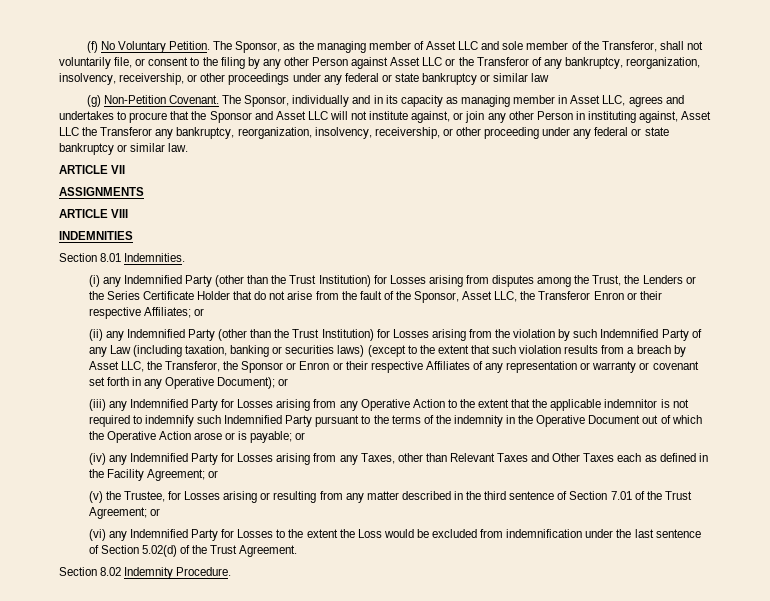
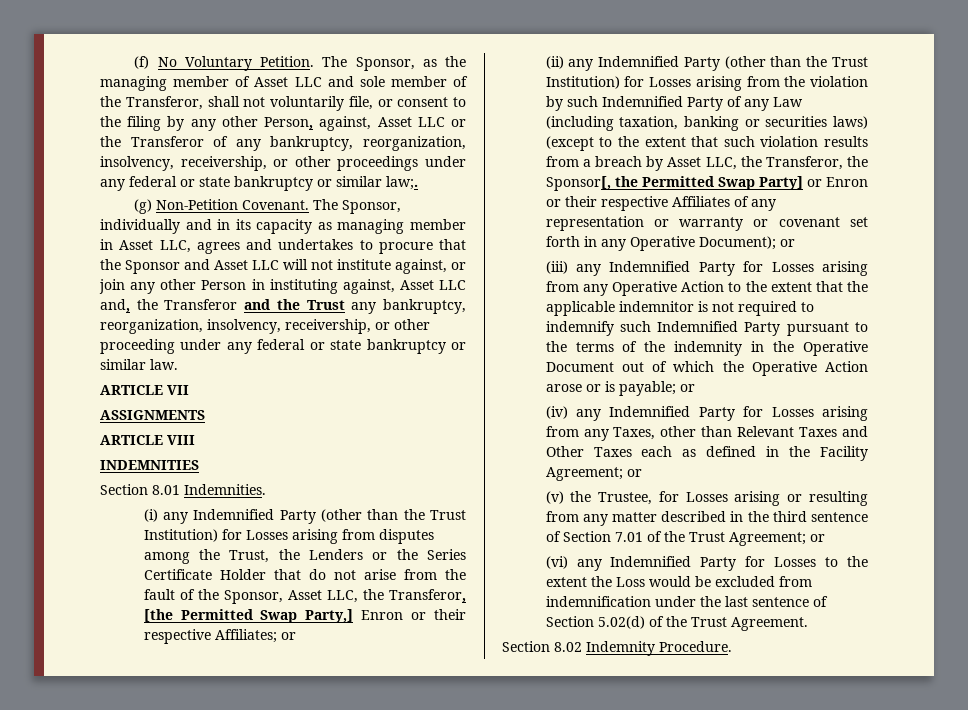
- The Sponsor, as the managing member of Asset LLC and sole member of the Transferor, shall not voluntarily file, or consent to the filing by any other Person against Asset LLC or the Transferor of any bankruptcy, reorganization, insolvency, receivership, or other proceedings under any federal or state bankruptcy or similar law
+ The Sponsor, as the managing member of Asset LLC and sole member of the Transferor, shall not voluntarily file, or consent to the filing by any other Person, against, Asset LLC or the Transferor of any bankruptcy, reorganization, insolvency, receivership, or other proceedings under any federal or state bankruptcy or similar law;.
- The Sponsor, individually and in its capacity as managing member in Asset LLC, agrees and undertakes to procure that the Sponsor and Asset LLC will not institute against, or join any other Person in instituting against, Asset LLC the Transferor any bankruptcy, reorganization, insolvency, receivership, or other proceeding under any federal or state bankruptcy or similar law.
+ The Sponsor, individually and in its capacity as managing member in Asset LLC, agrees and undertakes to procure that the Sponsor and Asset LLC will not institute against, or join any other Person in instituting against, Asset LLC and, the Transferor and the Trust any bankruptcy, reorganization, insolvency, receivership, or other proceeding under any federal or state bankruptcy or similar law.
- (i) any Indemnified Party (other than the Trust Institution) for Losses arising from disputes among the Trust, the Lenders or the Series Certificate Holder that do not arise from the fault of the Sponsor, Asset LLC, the Transferor Enron or their respective Affiliates; or
+ (i) any Indemnified Party (other than the Trust Institution) for Losses arising from disputes among the Trust, the Lenders or the Series Certificate Holder that do not arise from the fault of the Sponsor, Asset LLC, the Transferor, [the Permitted Swap Party,] Enron or their respective Affiliates; or
- (ii) any Indemnified Party (other than the Trust Institution) for Losses arising from the violation by such Indemnified Party of any Law (including taxation, banking or securities laws) (except to the extent that such violation results from a breach by Asset LLC, the Transferor, the Sponsor or Enron or their respective Affiliates of any representation or warranty or covenant set forth in any Operative Document);
+ (ii) any Indemnified Party (other than the Trust Institution) for Losses arising from the violation by such Indemnified Party of any Law (including taxation, banking or securities laws) (except to the extent that such violation results from a breach by Asset LLC, the Transferor, the Sponsor[, the Permitted Swap Party] or Enron or their respective Affiliates of any representation or warranty or covenant set forth in any Operative Document);

